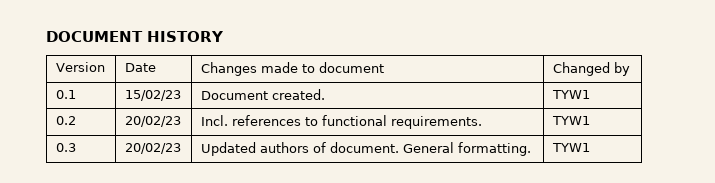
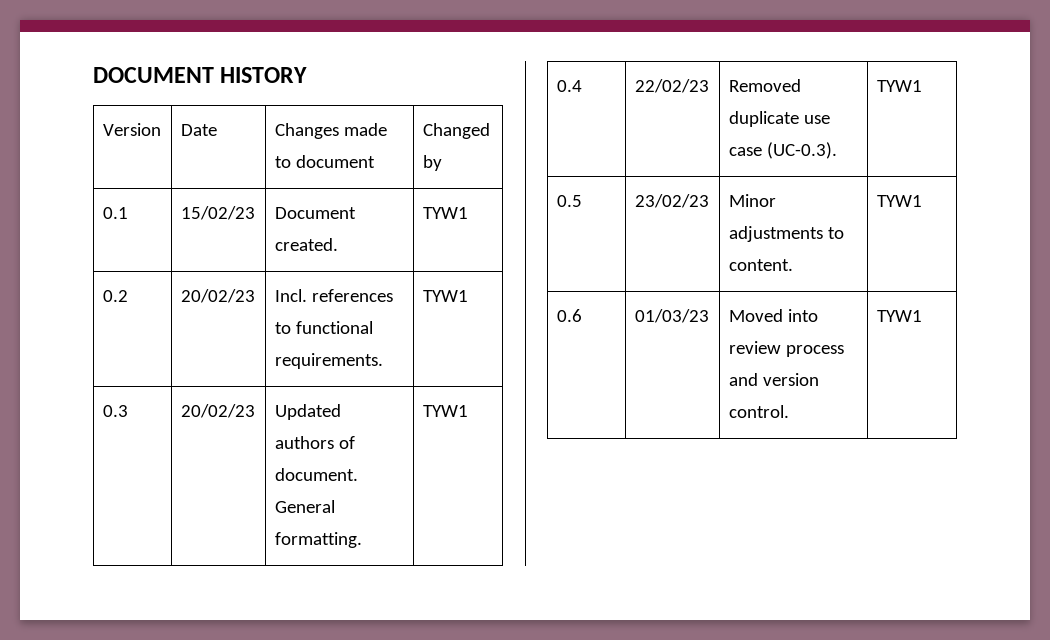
+ 0.4 | 22/02/23 | Removed duplicate use case (UC-0.3). | TYW1
+ 0.5 | 23/02/23 | Minor adjustments to content. | TYW1
+ 0.6 | 01/03/23 | Moved into review process and version control. | TYW1

